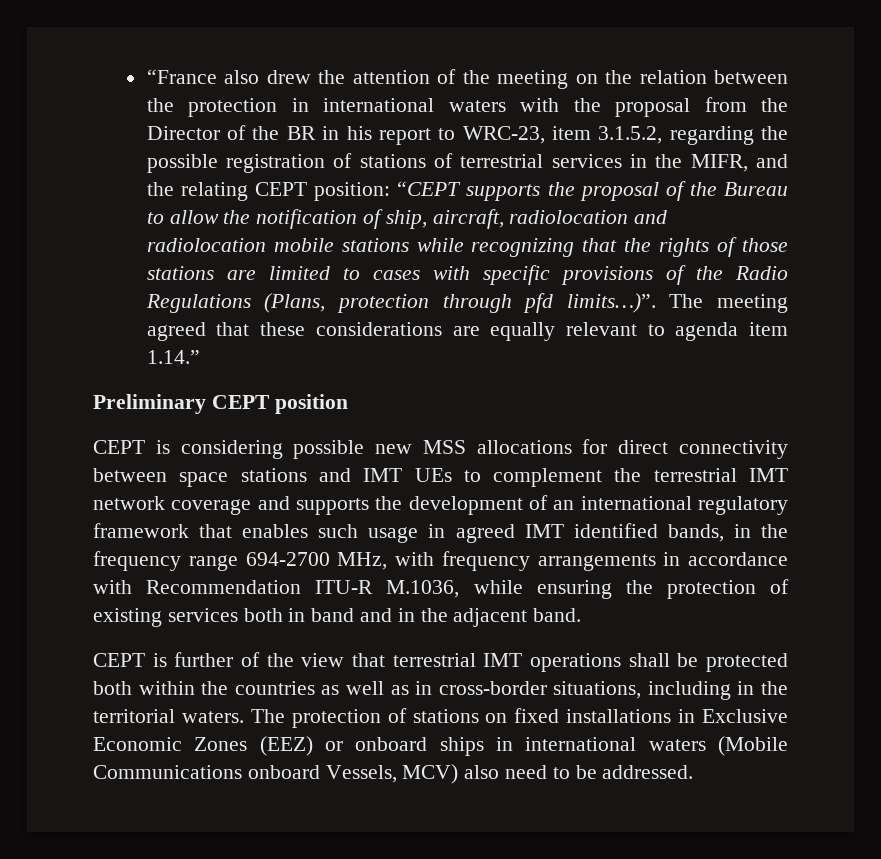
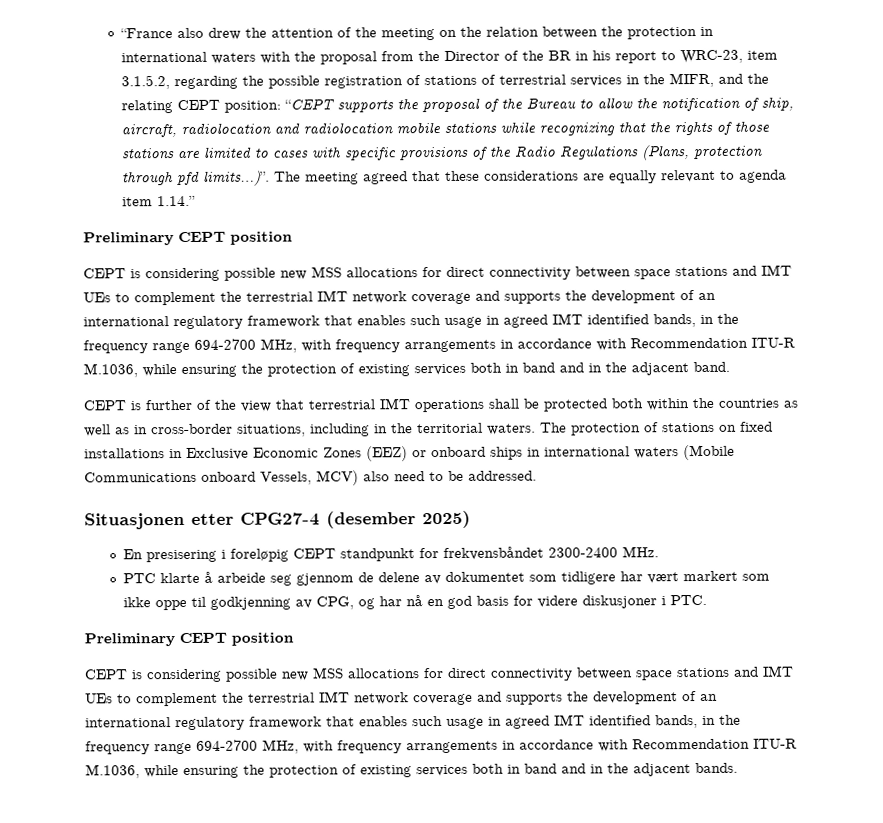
+ Situasjonen etter CPG27-4 (desember 2025)
+ En presisering i foreløpig CEPT standpunkt for frekvensbåndet 2300-2400 MHz.
+ PTC klarte å arbeide seg gjennom de delene av dokumentet som tidligere har vært markert som ikke oppe til godkjenning av CPG, og har nå en god basis for videre diskusjoner i PTC.
+ Preliminary CEPT position
+ CEPT is considering possible new MSS allocations for direct connectivity between space stations and IMT UEs to complement the terrestrial IMT network coverage and supports the development of an international regulatory framework that enables such usage in agreed IMT identified bands, in the frequency range 694-2700 MHz, with frequency arrangements in accordance with Recommendation ITU-R M.1036, while ensuring the protection of existing services both in band and in the adjacent bands.

